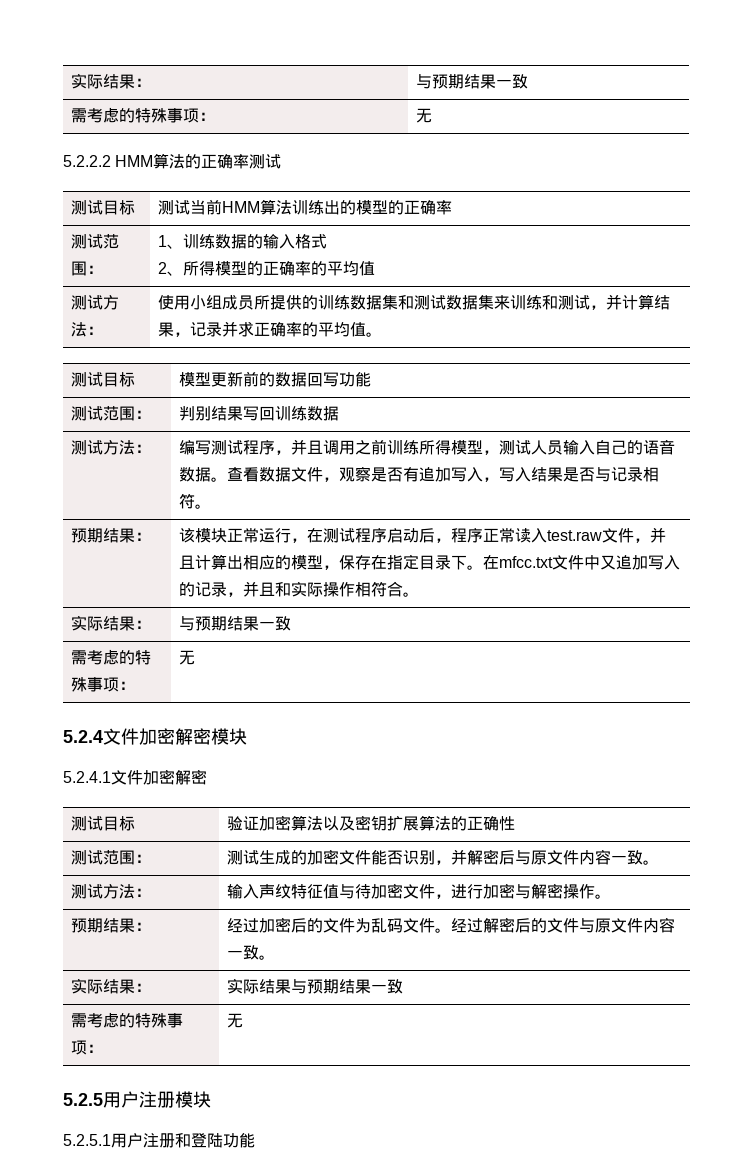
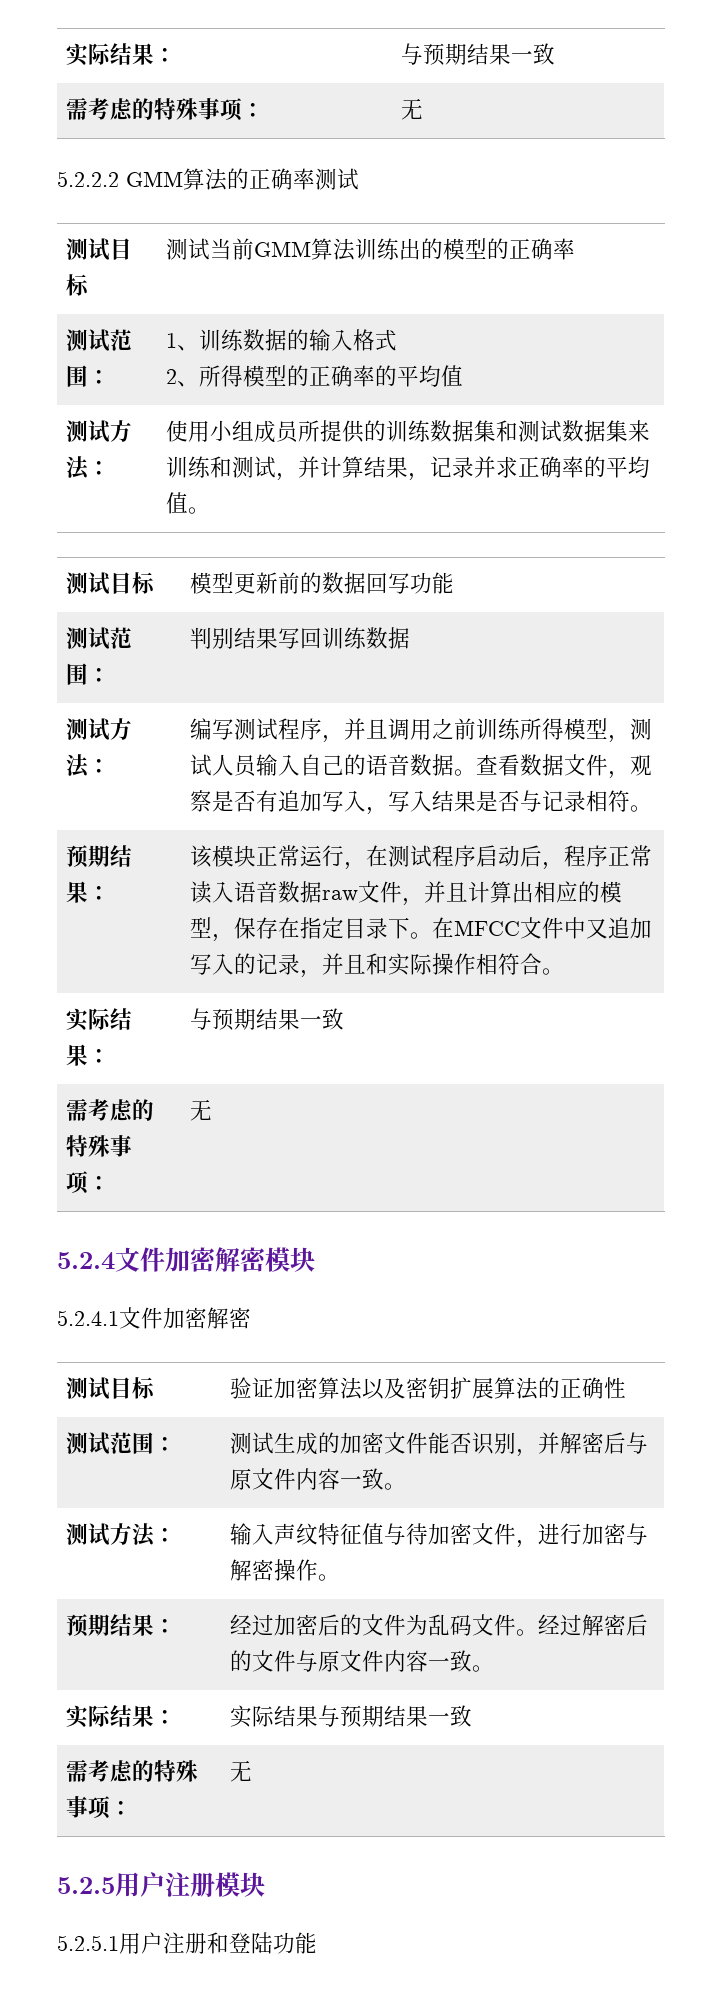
- 5.2.2.2 HMM算法的正确率测试
+ 5.2.2.2 GMM算法的正确率测试
- 测试目标 | 测试当前HMM算法训练出的模型的正确率
+ 测试目标 | 测试当前GMM算法训练出的模型的正确率
- 该模块正常运行，在测试程序启动后，程序正常读入test.raw文件，并且计算出相应的模型，保存在指定目录下。
+ 该模块正常运行，在测试程序启动后，程序正常读入语音数据raw文件，并且计算出相应的模型，保存在指定目录下。
- 在mfcc.txt文件中又追加写入的记录，并且和实际操作相符合。
+ 在MFCC文件中又追加写入的记录，并且和实际操作相符合。

